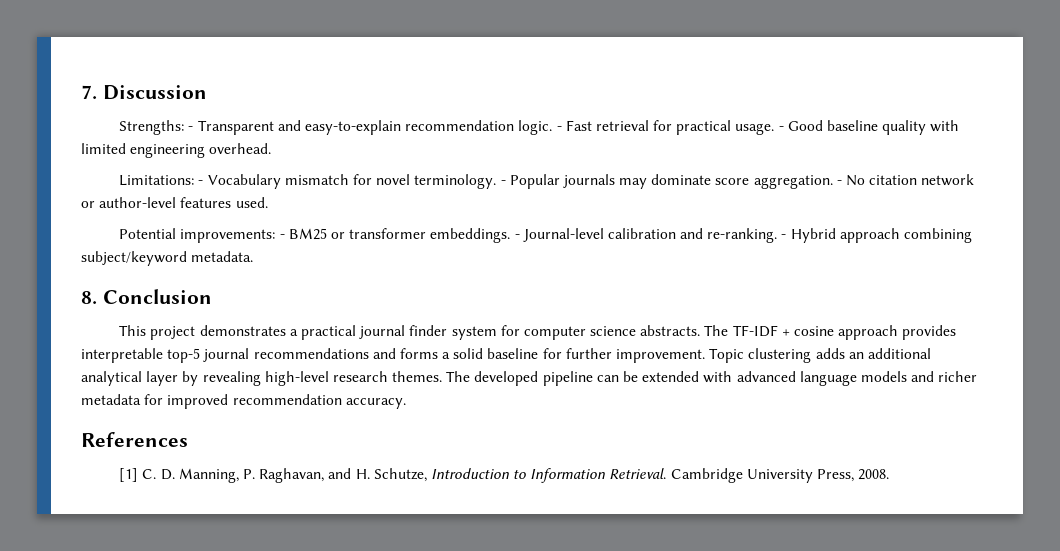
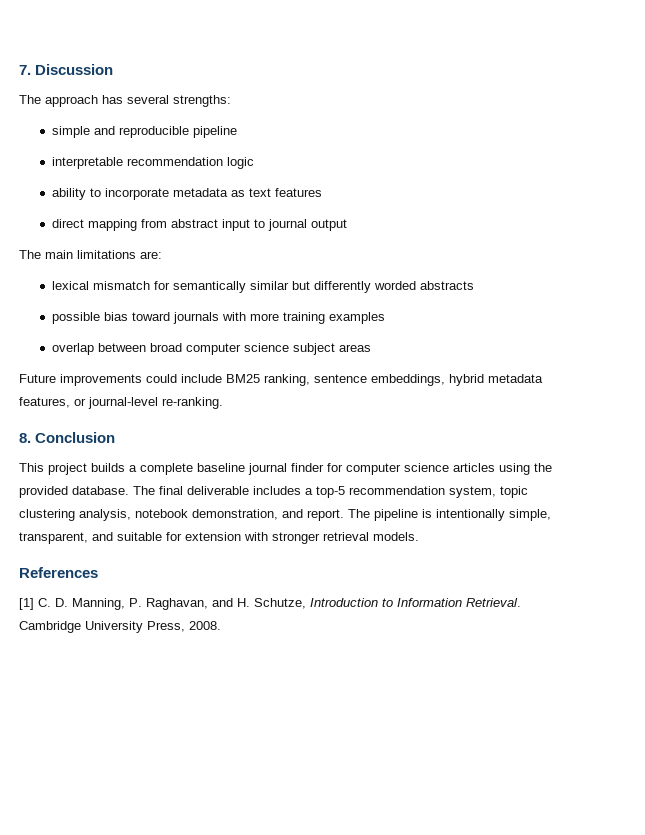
- Strengths: - Transparent and easy-to-explain recommendation logic. - Fast retrieval for practical usage. - Good baseline quality with limited engineering overhead.
- Limitations: - Vocabulary mismatch for novel terminology. - Popular journals may dominate score aggregation. - No citation network or author-level features used.
- Potential improvements: - BM25 or transformer embeddings. - Journal-level calibration and re-ranking. - Hybrid approach combining subject/keyword metadata.
+ The approach has several strengths:
+ simple and reproducible pipeline
+ interpretable recommendation logic
+ ability to incorporate metadata as text features
+ direct mapping from abstract input to journal output
+ The main limitations are:
+ lexical mismatch for semantically similar but differently worded abstracts
+ possible bias toward journals with more training examples
+ overlap between broad computer science subject areas
+ Future improvements could include BM25 ranking, sentence embeddings, hybrid metadata features, or journal-level re-ranking.
- This project demonstrates a practical journal finder system for computer science abstracts. The TF-IDF + cosine approach provides interpretable top-5 journal recommendations and forms a solid baseline for further improvement. Topic clustering adds an additional analytical layer by revealing high-level research themes. The developed pipeline can be extended with advanced language models and richer metadata for improved recommendation accuracy.
+ This project builds a complete baseline journal finder for computer science articles using the provided database. The final deliverable includes a top-5 recommendation system, topic clustering analysis, notebook demonstration, and report. The pipeline is intentionally simple, transparent, and suitable for extension with stronger retrieval models.

